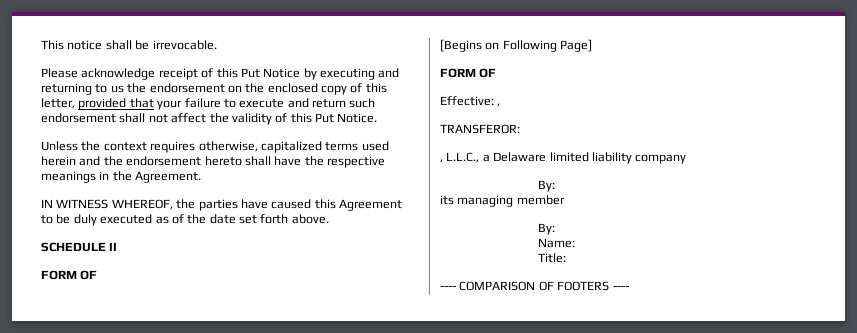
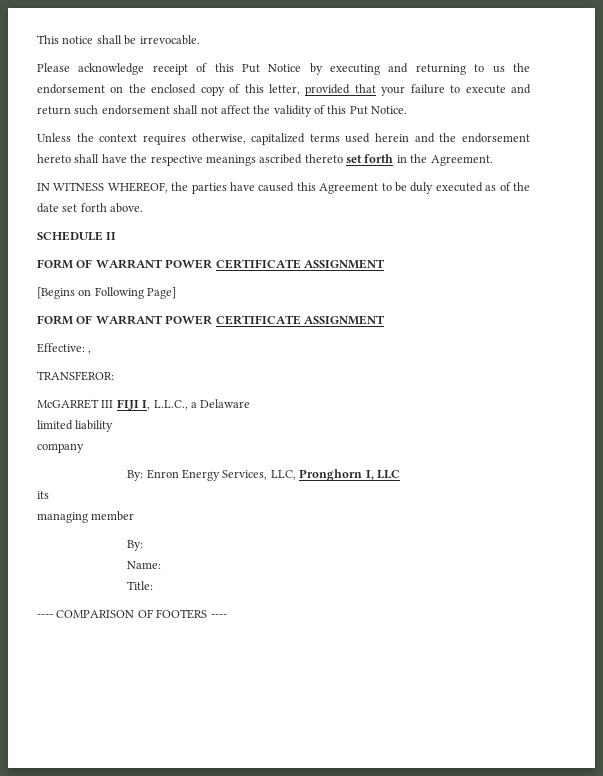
- Unless the context requires otherwise, capitalized terms used herein and the endorsement hereto shall have the respective meanings in the Agreement.
+ Unless the context requires otherwise, capitalized terms used herein and the endorsement hereto shall have the respective meanings ascribed thereto set forth in the Agreement.
  SCHEDULE II
- FORM OF
+ FORM OF WARRANT POWER CERTIFICATE ASSIGNMENT
  [Begins on Following Page]
- FORM OF
+ FORM OF WARRANT POWER CERTIFICATE ASSIGNMENT
- , L.L.C., a Delaware limited liability company
- By:
+ McGARRET III FIJI I, L.L.C., a Delaware
+ limited liability
+ company
+ By: Enron Energy Services, LLC, Pronghorn I, LLC
- its managing member
+ its
+ managing member

